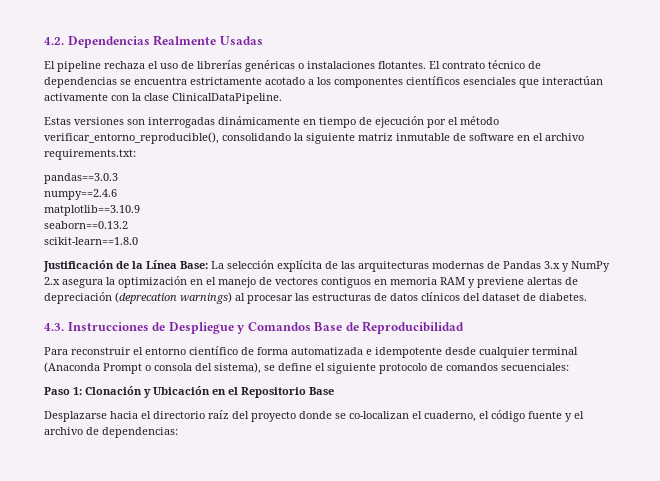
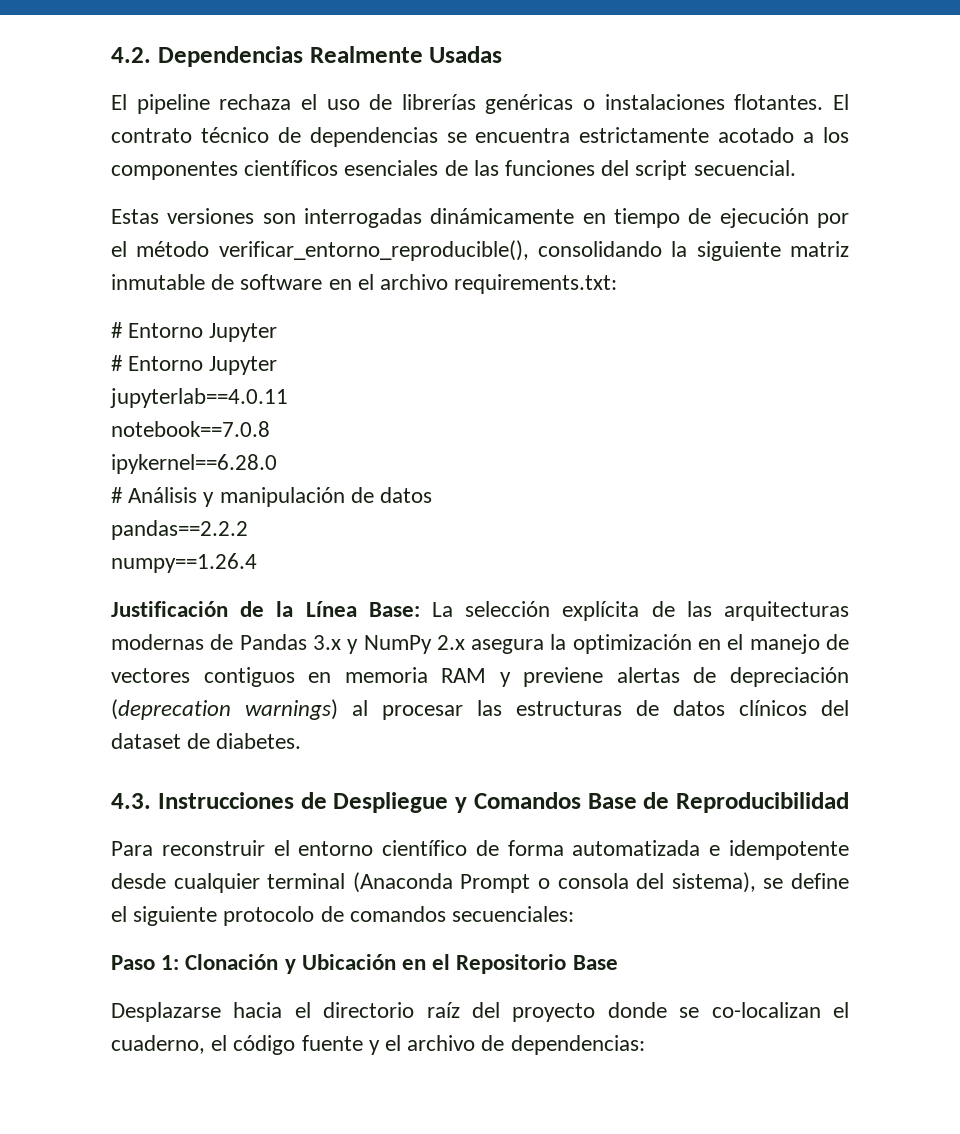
- El contrato técnico de dependencias se encuentra estrictamente acotado a los componentes científicos esenciales que interactúan activamente con la clase ClinicalDataPipeline.
+ El contrato técnico de dependencias se encuentra estrictamente acotado a los componentes científicos esenciales de las funciones del script secuencial.
  Estas versiones son interrogadas dinámicamente en tiempo de ejecución por el método verificar_entorno_reproducible(), consolidando la siguiente matriz inmutable de software en el archivo requirements.txt:
- pandas==3.0.3
- numpy==2.4.6
- matplotlib==3.10.9
- seaborn==0.13.2
- scikit-learn==1.8.0
+ # Entorno Jupyter
+ # Entorno Jupyter
+ jupyterlab==4.0.11
+ notebook==7.0.8
+ ipykernel==6.28.0
+ # Análisis y manipulación de datos
+ pandas==2.2.2
+ numpy==1.26.4

